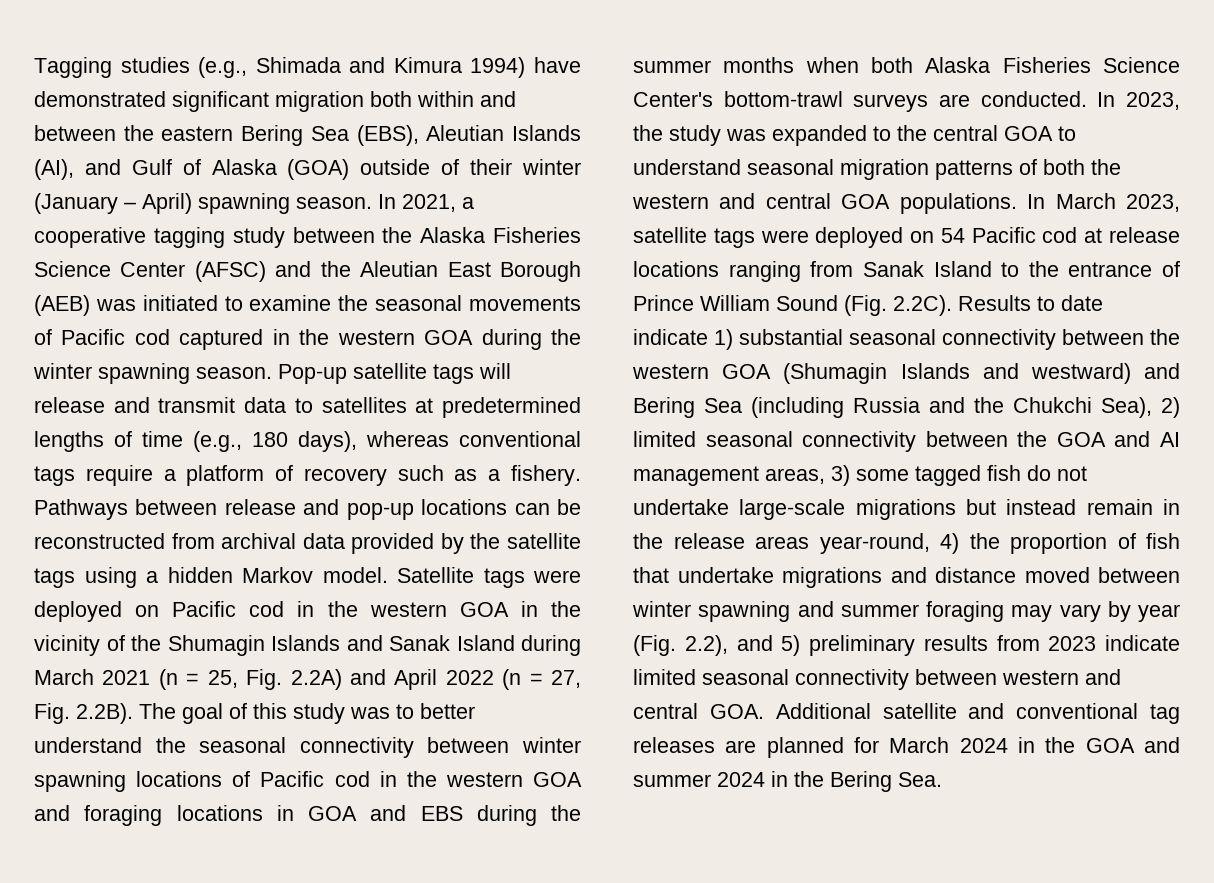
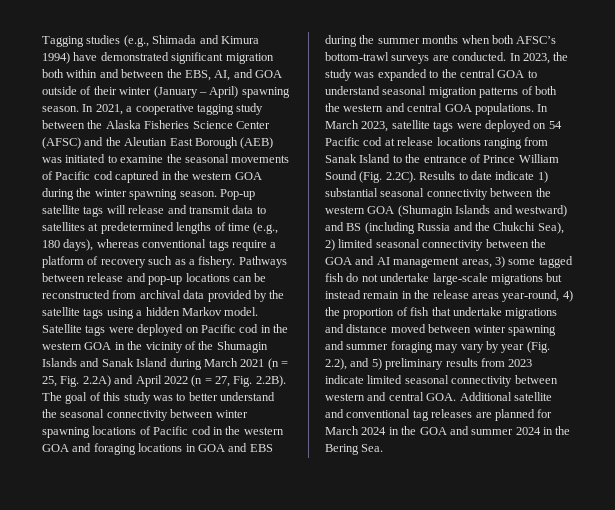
- Tagging studies (e.g., Shimada and Kimura 1994) have demonstrated significant migration both within and between the eastern Bering Sea (EBS), Aleutian Islands (AI), and Gulf of Alaska (GOA) outside of their winter (January – April) spawning season.
+ Tagging studies (e.g., Shimada and Kimura 1994) have demonstrated significant migration both within and between the EBS, AI, and GOA outside of their winter (January – April) spawning season.
- Satellite tags were deployed on Pacific cod in the western GOA in the vicinity of the Shumagin Islands and Sanak Island during March 2021 (n = 25, Fig. 2.2A) and April 2022 (n = 27, Fig. 2.2B). The goal of this study was to better understand the seasonal connectivity between winter spawning locations of Pacific cod in the western GOA and foraging locations in GOA and EBS during the summer months when both Alaska Fisheries Science Center's bottom-trawl surveys are conducted.
+ Satellite tags were deployed on Pacific cod in the western GOA in the vicinity of the Shumagin Islands and Sanak Island during March 2021 (n = 25, Fig. 2.2A) and April 2022 (n = 27, Fig. 2.2B). The goal of this study was to better understand the seasonal connectivity between winter spawning locations of Pacific cod in the western GOA and foraging locations in GOA and EBS during the summer months when both AFSC’s bottom-trawl surveys are conducted.
- In March 2023, satellite tags were deployed on 54 Pacific cod at release locations ranging from Sanak Island to the entrance of Prince William Sound (Fig. 2.2C). Results to date indicate 1) substantial seasonal connectivity between the western GOA (Shumagin Islands and westward) and Bering Sea (including Russia and the Chukchi Sea), 2) limited seasonal connectivity between the GOA and AI management areas, 3) some tagged fish do not undertake large-scale migrations but instead remain in the release areas year-round, 4) the proportion of fish that undertake migrations and distance moved between winter spawning and summer foraging may vary by year (Fig. 2.2), and 5) preliminary results from 2023 indicate limited seasonal connectivity between western and central GOA. Additional satellite and conventional tag releases are planned for March 2024 in the GOA and summer 2024 in the Bering Sea.
+ In March 2023, satellite tags were deployed on 54 Pacific cod at release locations ranging from Sanak Island to the entrance of Prince William Sound (Fig. 2.2C). Results to date indicate 1) substantial seasonal connectivity between the western GOA (Shumagin Islands and westward) and BS (including Russia and the Chukchi Sea), 2) limited seasonal connectivity between the GOA and AI management areas, 3) some tagged fish do not undertake large-scale migrations but instead remain in the release areas year-round, 4) the proportion of fish that undertake migrations and distance moved between winter spawning and summer foraging may vary by year (Fig. 2.2), and 5) preliminary results from 2023 indicate limited seasonal connectivity between western and central GOA. Additional satellite and conventional tag releases are planned for March 2024 in the GOA and summer 2024 in the Bering Sea.

